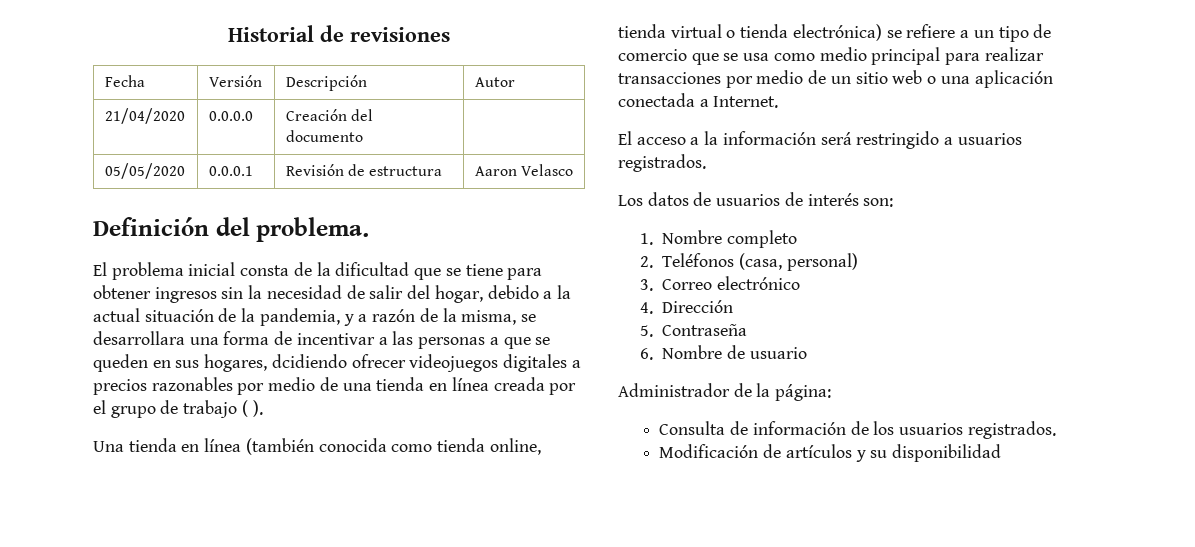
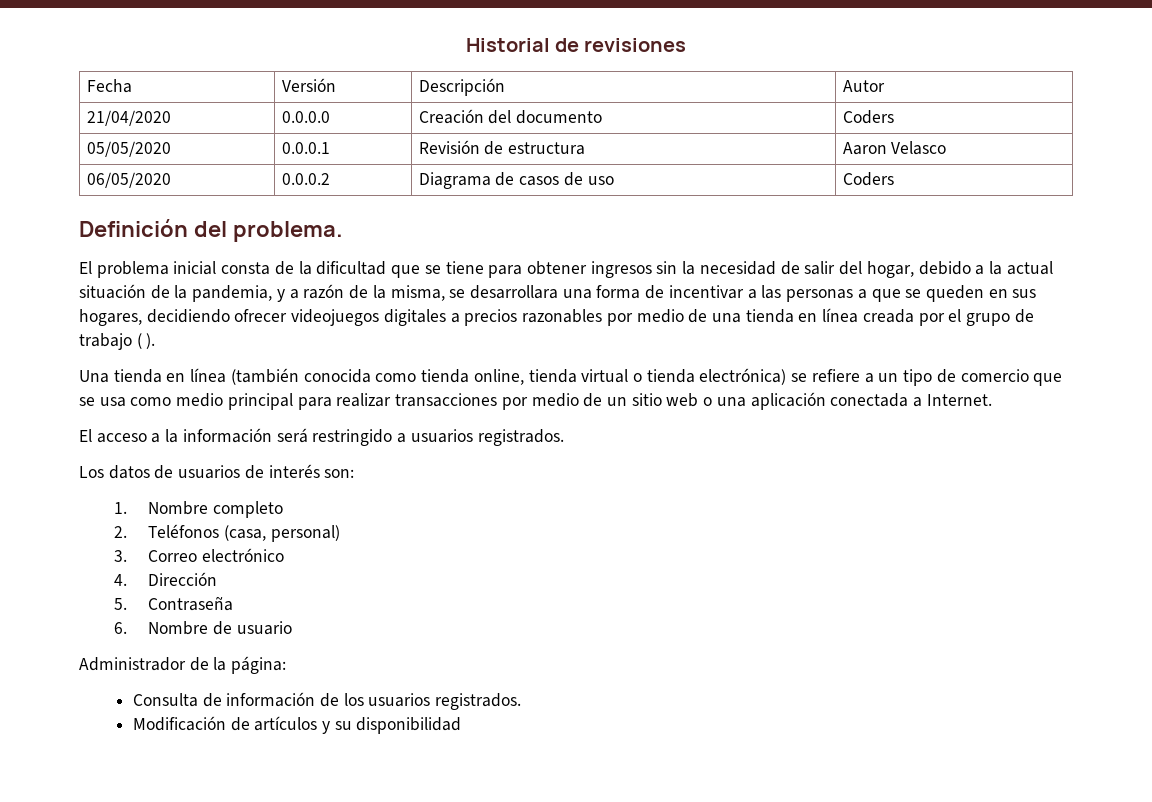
- 21/04/2020 | 0.0.0.0 | Creación del documento |
+ 21/04/2020 | 0.0.0.0 | Creación del documento | Coders
+ 06/05/2020 | 0.0.0.2 | Diagrama de casos de uso | Coders
- El problema inicial consta de la dificultad que se tiene para obtener ingresos sin la necesidad de salir del hogar, debido a la actual situación de la pandemia, y a razón de la misma, se desarrollara una forma de incentivar a las personas a que se queden en sus hogares, dcidiendo ofrecer videojuegos digitales a precios razonables por medio de una tienda en línea creada por el grupo de trabajo ( ).
+ El problema inicial consta de la dificultad que se tiene para obtener ingresos sin la necesidad de salir del hogar, debido a la actual situación de la pandemia, y a razón de la misma, se desarrollara una forma de incentivar a las personas a que se queden en sus hogares, decidiendo ofrecer videojuegos digitales a precios razonables por medio de una tienda en línea creada por el grupo de trabajo ( ).

